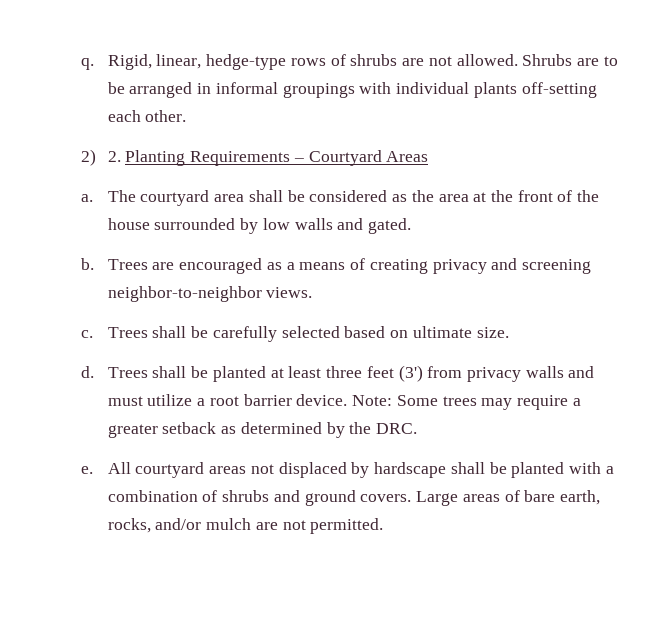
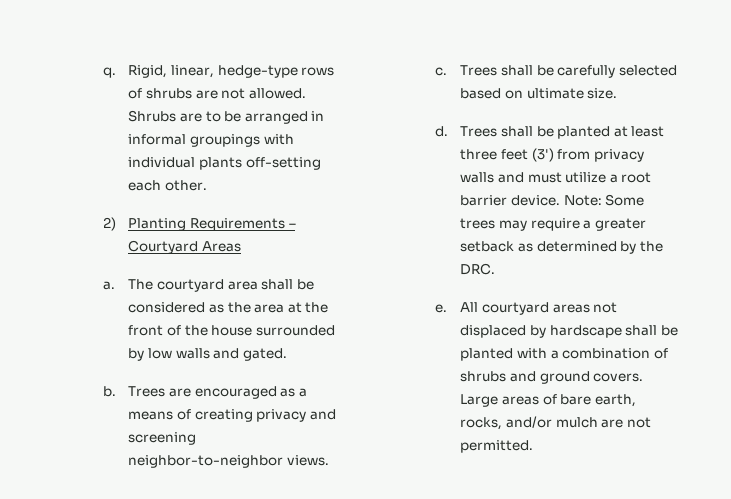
- 2) 2. Planting Requirements – Courtyard Areas
+ 2) Planting Requirements – Courtyard Areas

